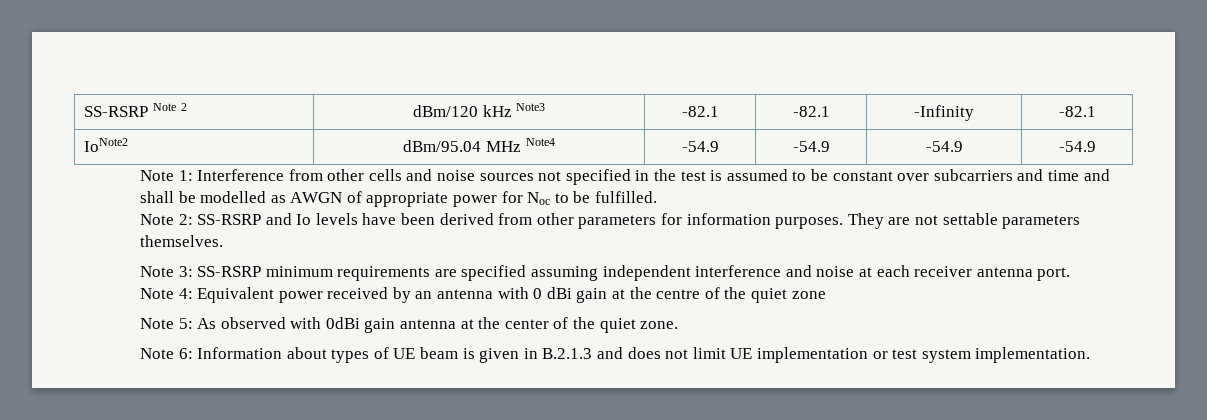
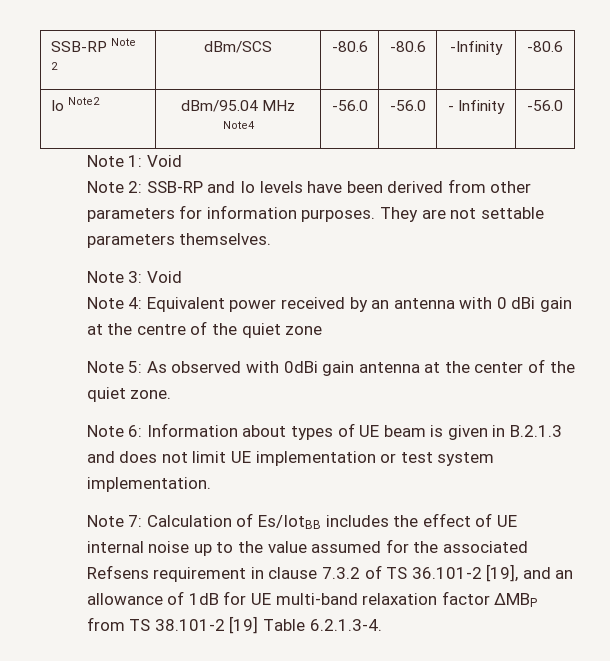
- SS-RSRP Note 2 | dBm/120 kHz Note3 | -82.1 | -82.1 | -Infinity | -82.1
- IoNote2 | dBm/95.04 MHz Note4 | -54.9 | -54.9 | -54.9 | -54.9
- Note 1: Interference from other cells and noise sources not specified in the test is assumed to be constant over subcarriers and time and shall be modelled as AWGN of appropriate power for Noc to be fulfilled.
+ SSB-RP Note 2 | dBm/SCS | -80.6 | -80.6 | -Infinity | -80.6
+ Io Note2 | dBm/95.04 MHz Note4 | -56.0 | -56.0 | - Infinity | -56.0
+ Note 1: Void
- Note 2: SS-RSRP and Io levels have been derived from other parameters for information purposes.
+ Note 2: SSB-RP and Io levels have been derived from other parameters for information purposes.
- Note 3: SS-RSRP minimum requirements are specified assuming independent interference and noise at each receiver antenna port.
+ Note 3: Void
+ Note 7: Calculation of Es/IotBB includes the effect of UE internal noise up to the value assumed for the associated Refsens requirement in clause 7.3.2 of TS 36.101-2 [19], and an allowance of 1dB for UE multi-band relaxation factor ΔMBP from TS 38.101-2 [19] Table 6.2.1.3-4.

